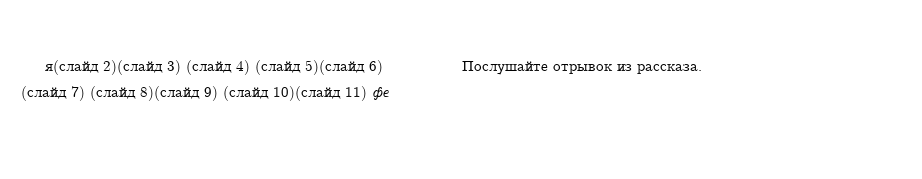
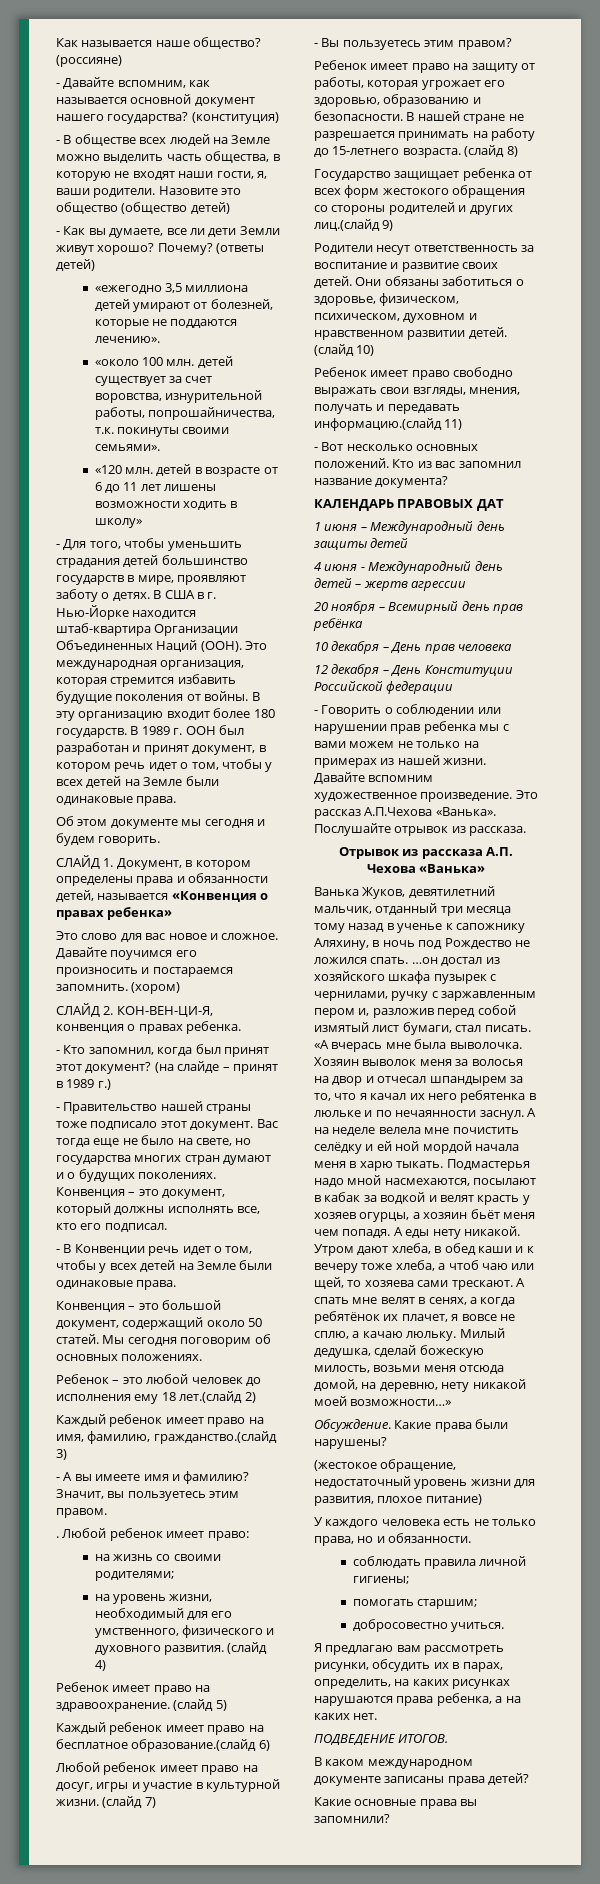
- я(слайд 2)(слайд 3) (слайд 4) (слайд 5)(слайд 6) (слайд 7) (слайд 8)(слайд 9) (слайд 10)(слайд 11) фе Послушайте отрывок из рассказа.
+ Как называется наше общество? (россияне)
+ - Давайте вспомним, как называется основной документ нашего государства? (конституция)
+ - В обществе всех людей на Земле можно выделить часть общества, в которую не входят наши гости, я, ваши родители. Назовите это общество (общество детей)
+ - Как вы думаете, все ли дети Земли живут хорошо? Почему? (ответы детей)
+ «ежегодно 3,5 миллиона детей умирают от болезней, которые не поддаются лечению».
+ «около 100 млн. детей существует за счет воровства, изнурительной работы, попрошайничества, т.к. покинуты своими семьями».
+ «120 млн. детей в возрасте от 6 до 11 лет лишены возможности ходить в школу»
+ - Для того, чтобы уменьшить страдания детей большинство государств в мире, проявляют заботу о детях. В США в г. Нью-Йорке находится штаб-квартира Организации Объединенных Наций (ООН). Это международная организация, которая стремится избавить будущие поколения от войны. В эту организацию входит более 180 государств. В 1989 г. ООН был разработан и принят документ, в котором речь идет о том, чтобы у всех детей на Земле были одинаковые права.
+ Об этом документе мы сегодня и будем говорить.
+ СЛАЙД 1. Документ, в котором определены права и обязанности детей, называется «Конвенция о правах ребенка»
+ Это слово для вас новое и сложное. Давайте поучимся его произносить и постараемся запомнить. (хором)
+ СЛАЙД 2. КОН-ВЕН-ЦИ-Я, конвенция о правах ребенка.
+ - Кто запомнил, когда был принят этот документ? (на слайде – принят в 1989 г.)
+ - Правительство нашей страны тоже подписало этот документ. Вас тогда еще не было на свете, но государства многих стран думают и о будущих поколениях. Конвенция – это документ, который должны исполнять все, кто его подписал.
+ - В Конвенции речь идет о том, чтобы у всех детей на Земле были одинаковые права.
+ Конвенция – это большой документ, содержащий около 50 статей. Мы сегодня поговорим об основных положениях.
+ Ребенок – это любой человек до исполнения ему 18 лет.(слайд 2)
+ Каждый ребенок имеет право на имя, фамилию, гражданство.(слайд 3)
+ - А вы имеете имя и фамилию? Значит, вы пользуетесь этим правом.
+ . Любой ребенок имеет право:
+ на жизнь со своими родителями;
+ на уровень жизни, необходимый для его умственного, физического и духовного развития. (слайд 4)
+ Ребенок имеет право на здравоохранение. (слайд 5)
+ Каждый ребенок имеет право на бесплатное образование.(слайд 6)
+ Любой ребенок имеет право на досуг, игры и участие в культурной жизни. (слайд 7)
+ - Вы пользуетесь этим правом?
+ Ребенок имеет право на защиту от работы, которая угрожает его здоровью, образованию и безопасности. В нашей стране не разрешается принимать на работу до 15-летнего возраста. (слайд 8)
+ Государство защищает ребенка от всех форм жестокого обращения со стороны родителей и других лиц.(слайд 9)
+ Родители несут ответственность за воспитание и развитие своих детей. Они обязаны заботиться о здоровье, физическом, психическом, духовном и нравственном развитии детей. (слайд 10)
+ Ребенок имеет право свободно выражать свои взгляды, мнения, получать и передавать информацию.(слайд 11)
+ - Вот несколько основных положений. Кто из вас запомнил название документа?
+ КАЛЕНДАРЬ ПРАВОВЫХ ДАТ
+ 1 июня – Международный день защиты детей
+ 4 июня - Международный день детей – жертв агрессии
+ 20 ноября – Всемирный день прав ребёнка
+ 10 декабря – День прав человека
+ 12 декабря – День Конституции Российской федерации
+ - Говорить о соблюдении или нарушении прав ребенка мы с вами можем не только на примерах из нашей жизни. Давайте вспомним художественное произведение. Это рассказ А.П.Чехова «Ванька». Послушайте отрывок из рассказа.
+ Отрывок из рассказа А.П. Чехова «Ванька»
+ Ванька Жуков, девятилетний мальчик, отданный три месяца тому назад в ученье к сапожнику Аляхину, в ночь под Рождество не ложился спать. …он достал из хозяйского шкафа пузырек с чернилами, ручку с заржавленным пером и, разложив перед собой измятый лист бумаги, стал писать. «А вчерась мне была выволочка. Хозяин выволок меня за волосья на двор и отчесал шпандырем за то, что я качал их него ребятенка в люльке и по нечаянности заснул. А на неделе велела мне почистить селёдку и ей ной мордой начала меня в харю тыкать. Подмастерья надо мной насмехаются, посылают в кабак за водкой и велят красть у хозяев огурцы, а хозяин бьёт меня чем попадя. А еды нету никакой. Утром дают хлеба, в обед каши и к вечеру тоже хлеба, а чтоб чаю или щей, то хозяева сами трескают. А спать мне велят в сенях, а когда ребятёнок их плачет, я вовсе не сплю, а качаю люльку. Милый дедушка, сделай божескую милость, возьми меня отсюда домой, на деревню, нету никакой моей возможности…»
+ Обсуждение. Какие права были нарушены?
+ (жестокое обращение, недостаточный уровень жизни для развития, плохое питание)
+ У каждого человека есть не только права, но и обязанности.
+ соблюдать правила личной гигиены;
+ помогать старшим;
+ добросовестно учиться.
+ Я предлагаю вам рассмотреть рисунки, обсудить их в парах, определить, на каких рисунках нарушаются права ребенка, а на каких нет.
+ ПОДВЕДЕНИЕ ИТОГОВ.
+ В каком международном документе записаны права детей?
+ Какие основные права вы запомнили?

